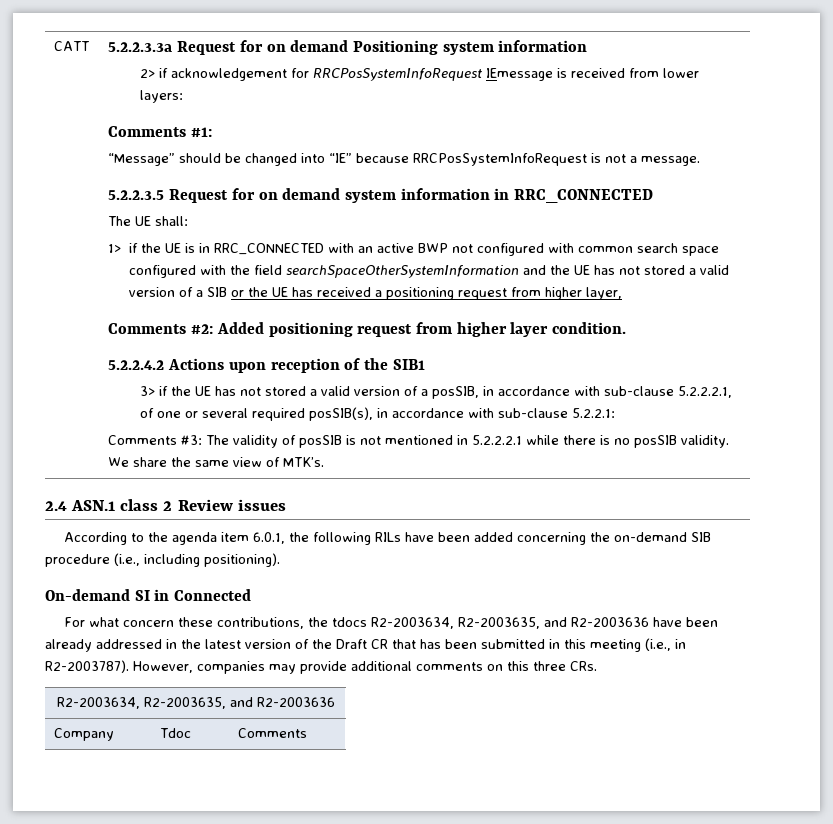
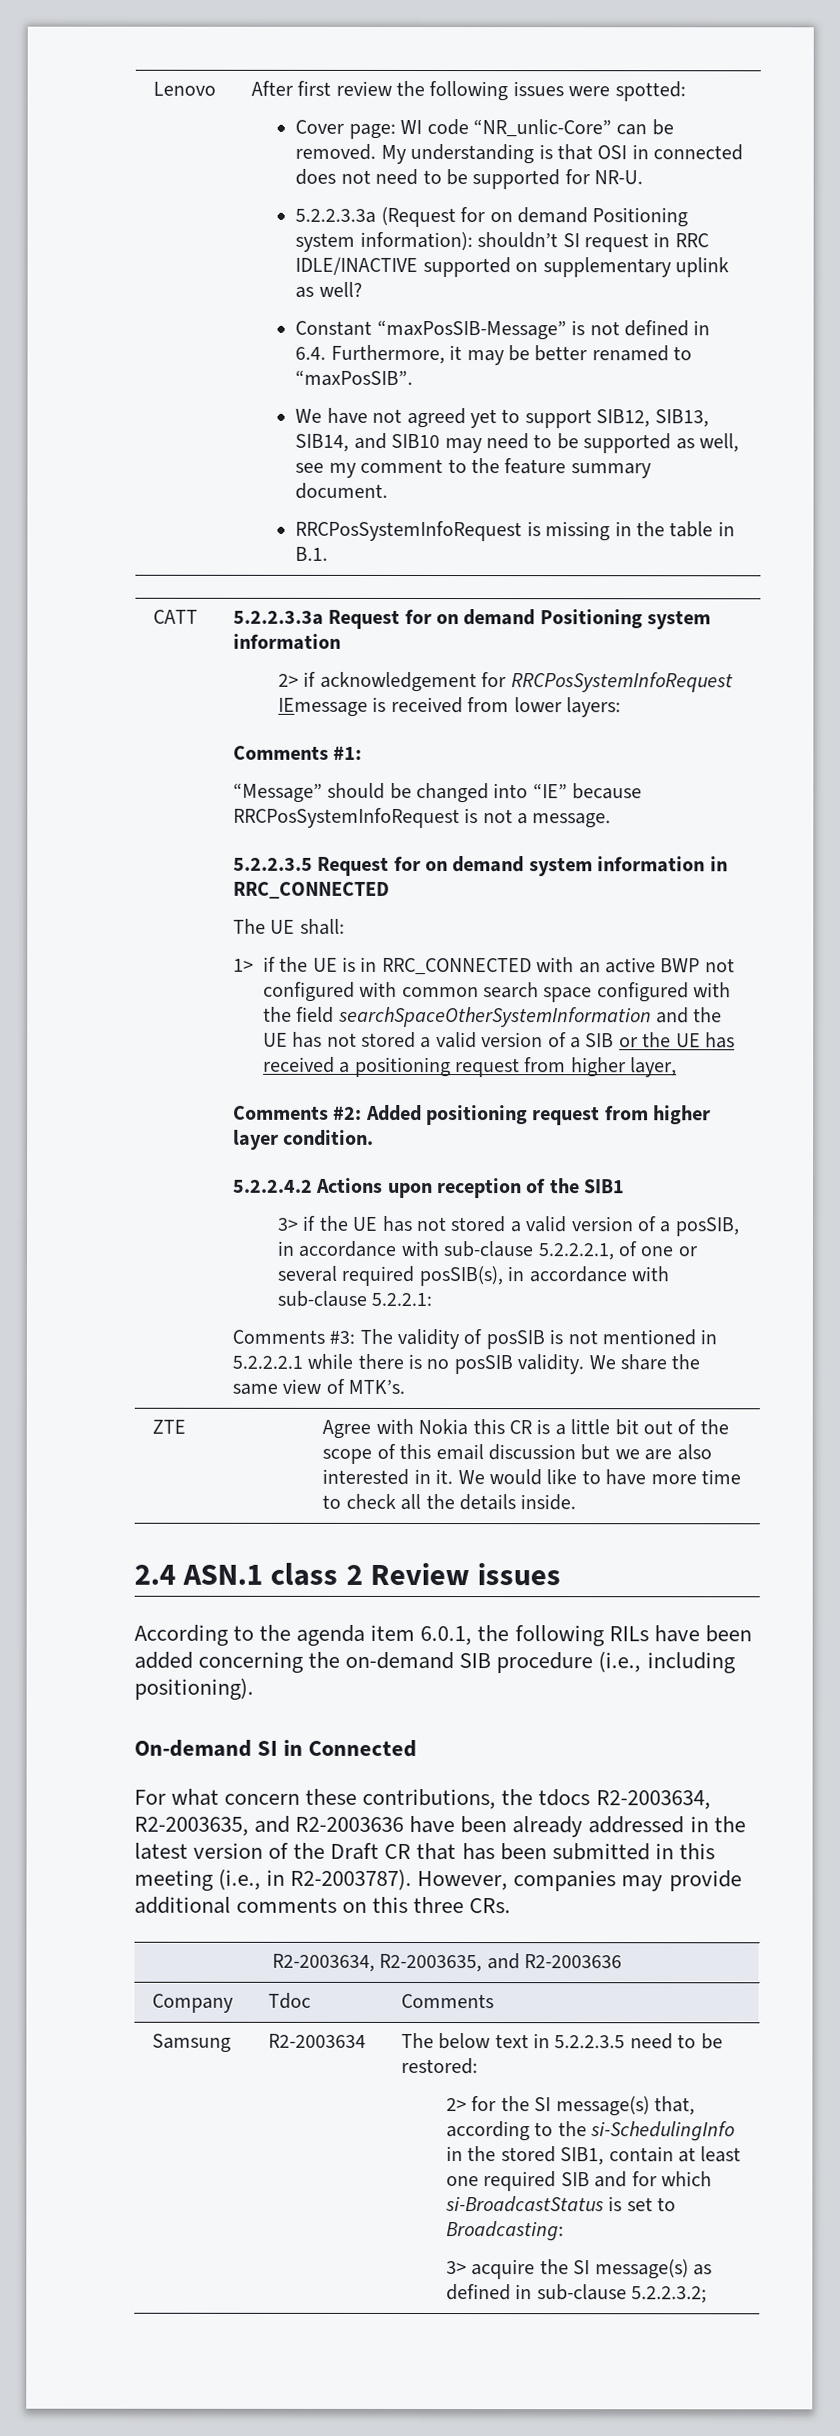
+ Lenovo | After first review the following issues were spotted:
+ Cover page: WI code “NR_unlic-Core” can be removed. My understanding is that OSI in connected does not need to be supported for NR-U.
+ 5.2.2.3.3a (Request for on demand Positioning system information): shouldn’t SI request in RRC IDLE/INACTIVE supported on supplementary uplink as well?
+ Constant “maxPosSIB-Message” is not defined in 6.4. Furthermore, it may be better renamed to “maxPosSIB”.
+ We have not agreed yet to support SIB12, SIB13, SIB14, and SIB10 may need to be supported as well, see my comment to the feature summary document.
+ RRCPosSystemInfoRequest is missing in the table in B.1.
+ ZTE | Agree with Nokia this CR is a little bit out of the scope of this email discussion but we are also interested in it. We would like to have more time to check all the details inside.
+ Samsung | R2-2003634 | The below text in 5.2.2.3.5 need to be restored:
+ 2> for the SI message(s) that, according to the si-SchedulingInfo in the stored SIB1, contain at least one required SIB and for which si-BroadcastStatus is set to Broadcasting:
+ 3> acquire the SI message(s) as defined in sub-clause 5.2.2.3.2;

